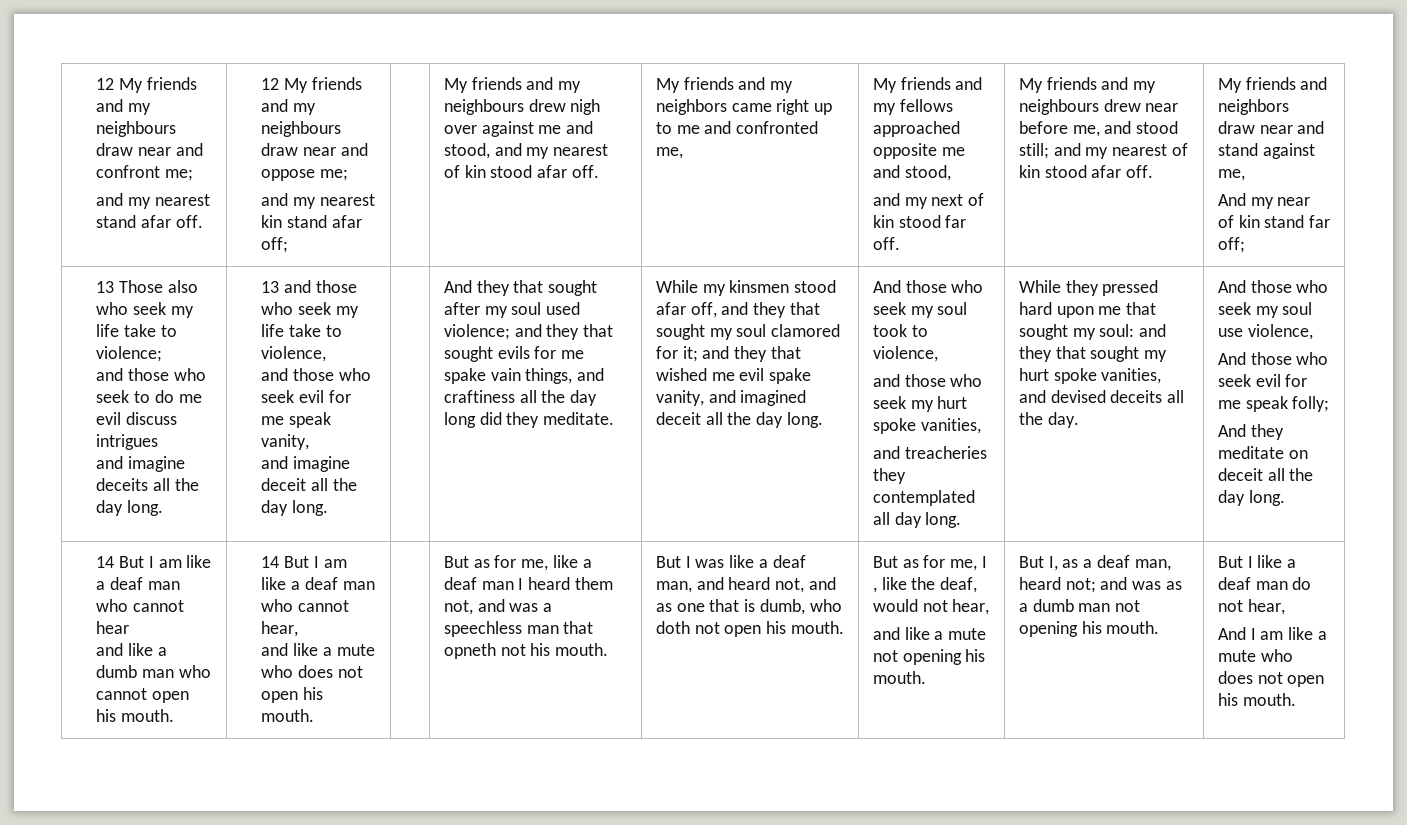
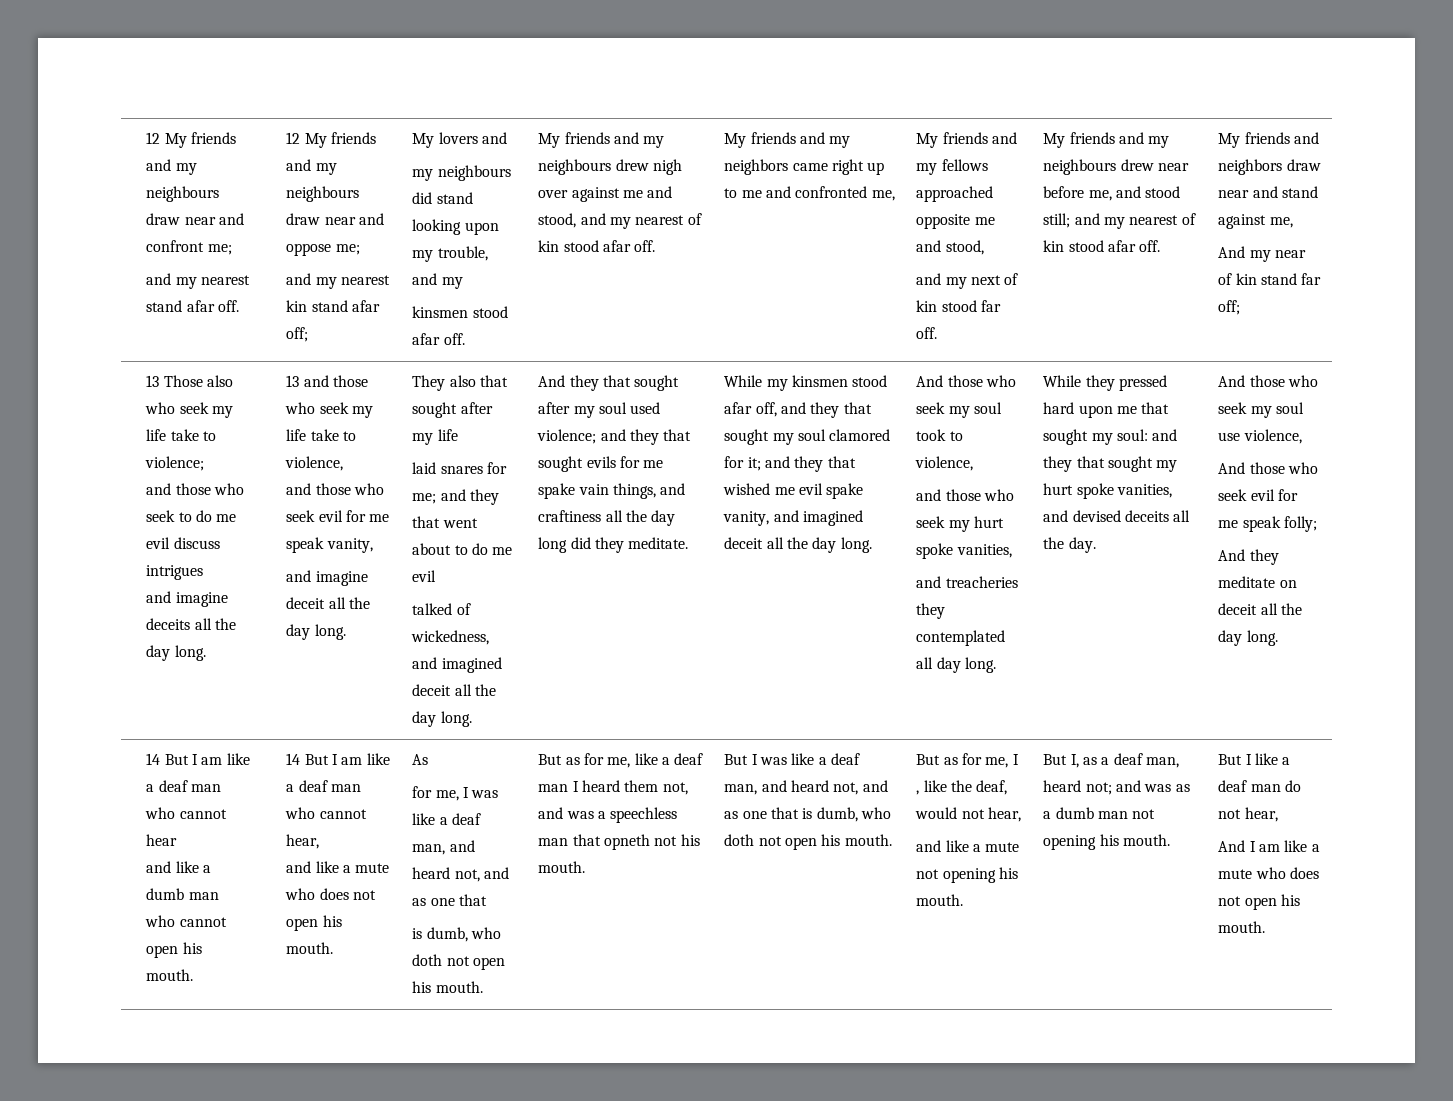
+ My lovers and
+ my neighbours did stand looking upon my trouble, and my
+ kinsmen stood afar off.
+ They also that sought after my life
+ laid snares for me; and they that went about to do me evil
+ talked of wickedness, and imagined deceit all the day long.
+ As
+ for me, I was like a deaf man, and heard not, and as one that
+ is dumb, who doth not open his mouth.

